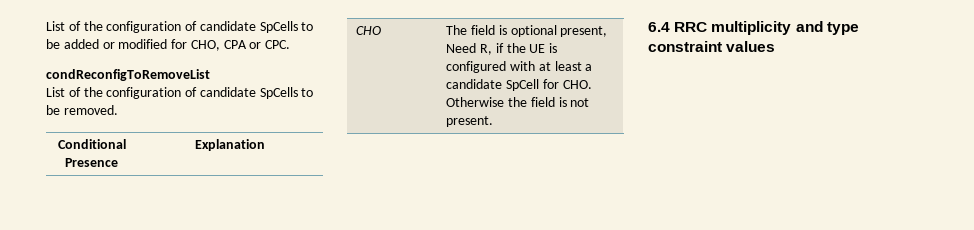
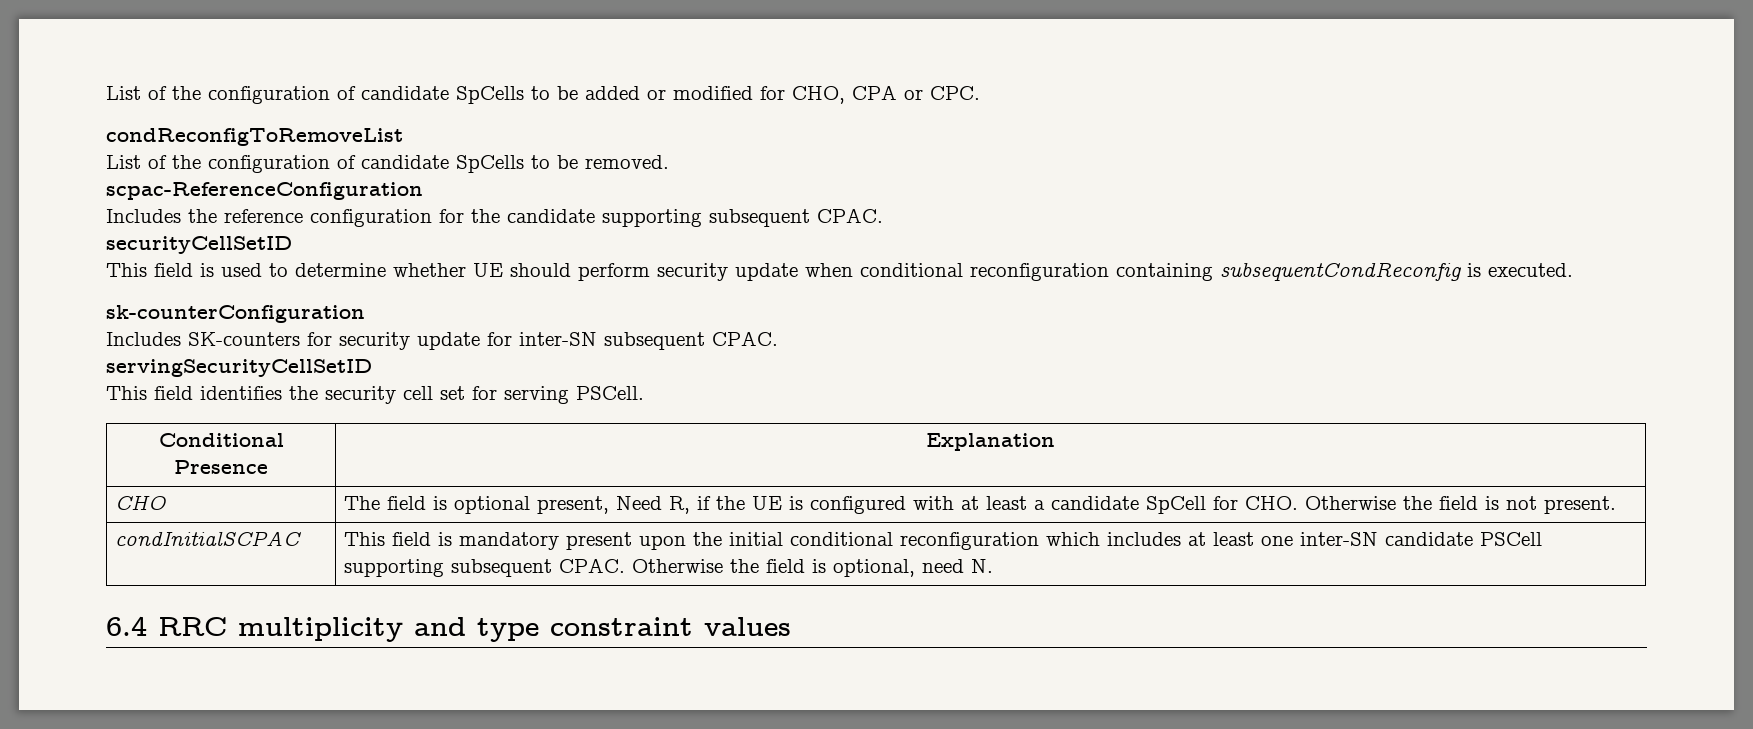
+ scpac-ReferenceConfiguration
+ Includes the reference configuration for the candidate supporting subsequent CPAC.
+ securityCellSetID
+ This field is used to determine whether UE should perform security update when conditional reconfiguration containing subsequentCondReconfig is executed.
+ sk-counterConfiguration
+ Includes SK-counters for security update for inter-SN subsequent CPAC.
+ servingSecurityCellSetID
+ This field identifies the security cell set for serving PSCell.
+ condInitialSCPAC | This field is mandatory present upon the initial conditional reconfiguration which includes at least one inter-SN candidate PSCell supporting subsequent CPAC. Otherwise the field is optional, need N.

